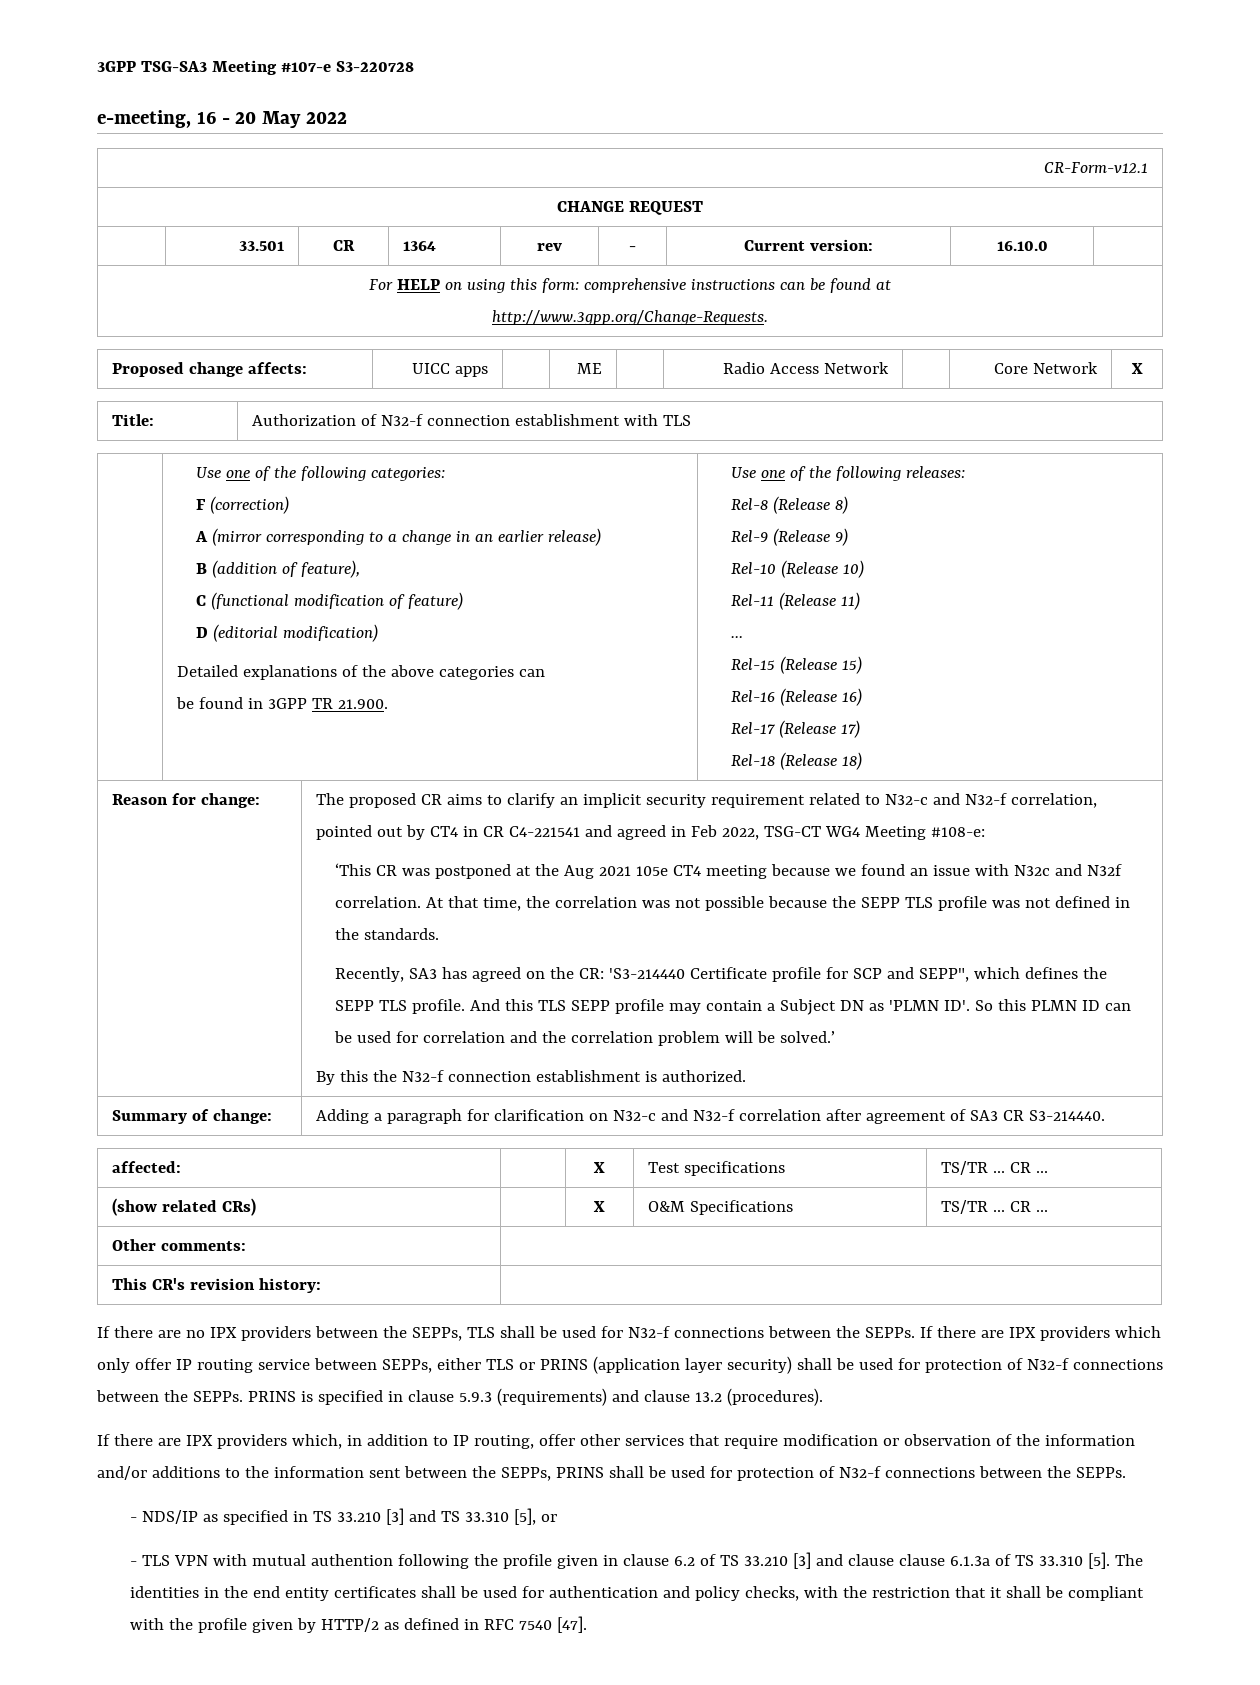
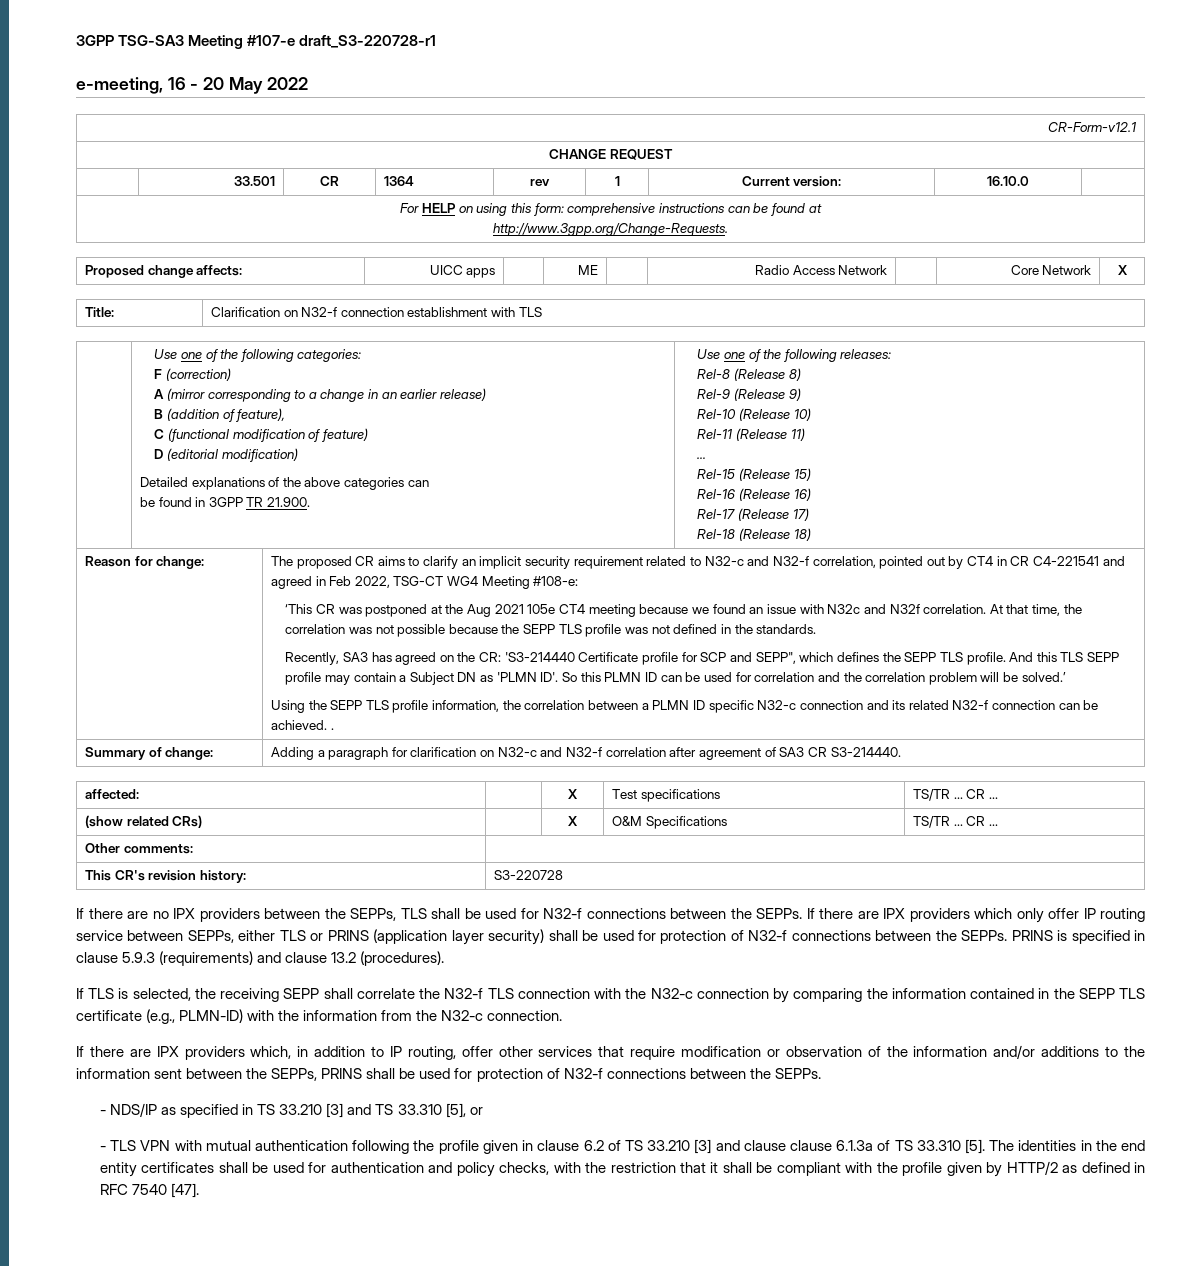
- 3GPP TSG-SA3 Meeting #107-e S3-220728
+ 3GPP TSG-SA3 Meeting #107-e draft_S3-220728-r1
- | 33.501 | CR | 1364 | rev | - | Current version: | 16.10.0 |
+ | 33.501 | CR | 1364 | rev | 1 | Current version: | 16.10.0 |
- Title: | Authorization of N32-f connection establishment with TLS
+ Title: | Clarification on N32-f connection establishment with TLS
- By this the N32-f connection establishment is authorized.
+ Using the SEPP TLS profile information, the correlation between a PLMN ID specific N32-c connection and its related N32-f connection can be achieved. .
- This CR's revision history: |
+ This CR's revision history: | S3-220728
+ If TLS is selected, the receiving SEPP shall correlate the N32-f TLS connection with the N32-c connection by comparing the information contained in the SEPP TLS certificate (e.g., PLMN-ID) with the information from the N32-c connection.
- - TLS VPN with mutual authention following the profile given in clause 6.2 of TS 33.210 [3] and clause clause 6.1.3a of TS 33.310 [5].
+ - TLS VPN with mutual authentication following the profile given in clause 6.2 of TS 33.210 [3] and clause clause 6.1.3a of TS 33.310 [5].

